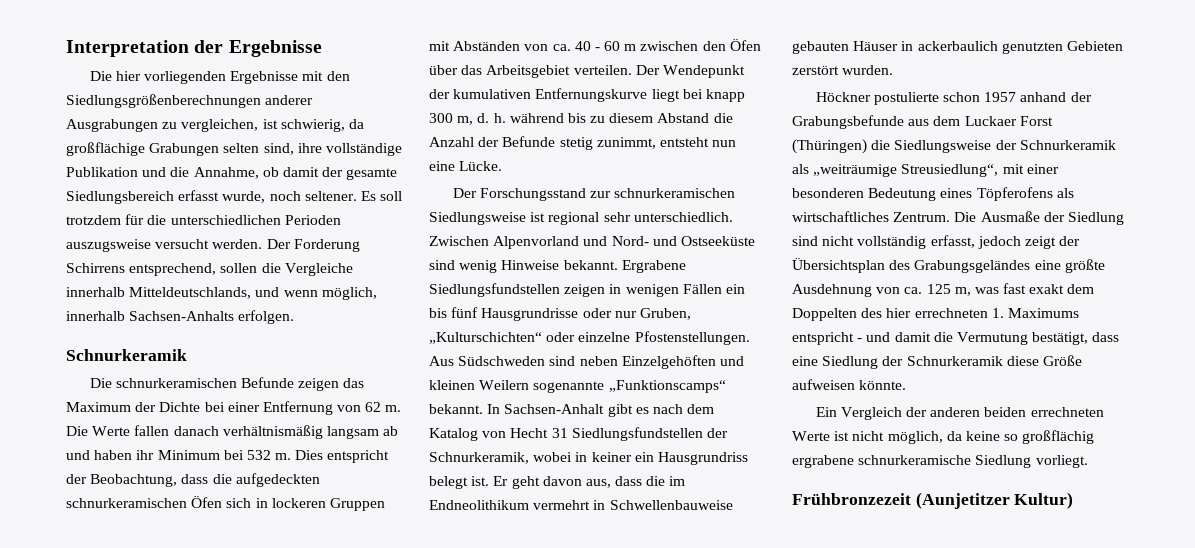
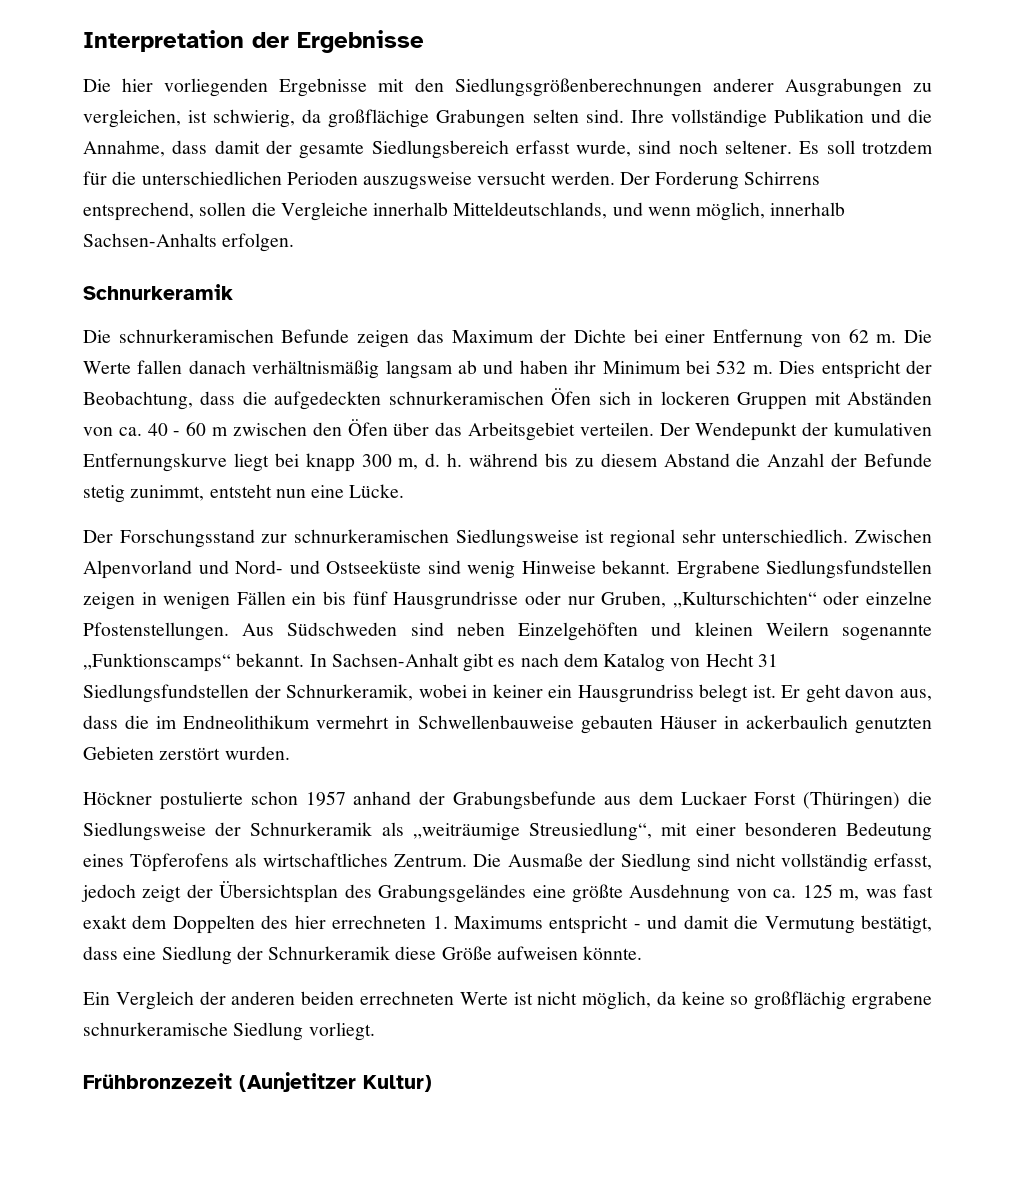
- Die hier vorliegenden Ergebnisse mit den Siedlungsgrößenberechnungen anderer Ausgrabungen zu vergleichen, ist schwierig, da großflächige Grabungen selten sind, ihre vollständige Publikation und die Annahme, ob damit der gesamte Siedlungsbereich erfasst wurde, noch seltener.
+ Die hier vorliegenden Ergebnisse mit den Siedlungsgrößenberechnungen anderer Ausgrabungen zu vergleichen, ist schwierig, da großflächige Grabungen selten sind. Ihre vollständige Publikation und die Annahme, dass damit der gesamte Siedlungsbereich erfasst wurde, sind noch seltener.

